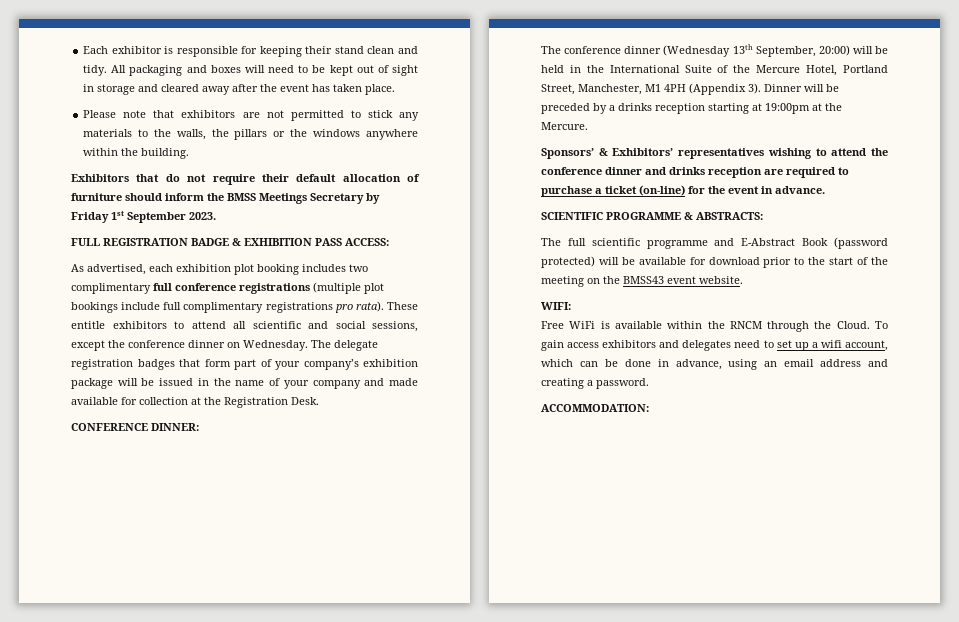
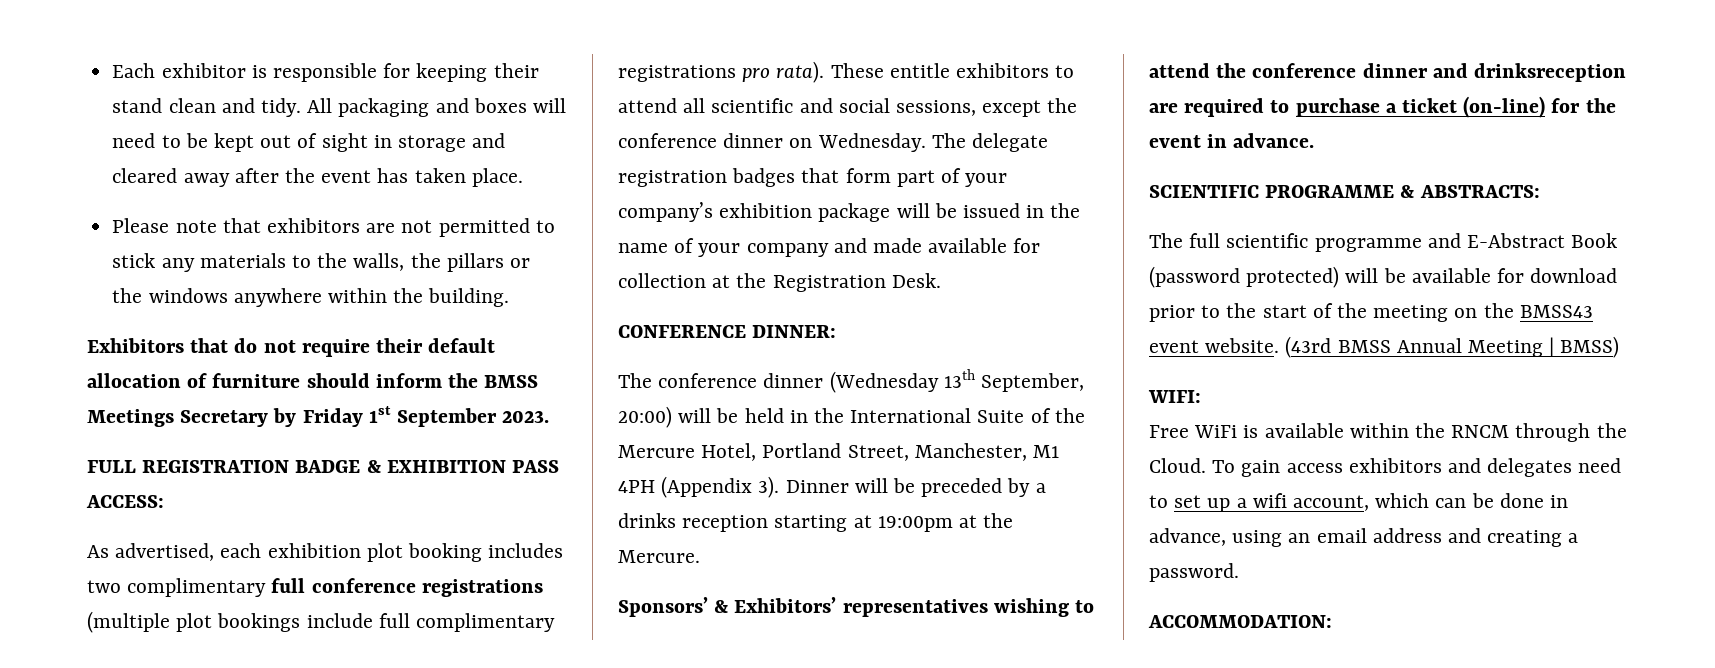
- Sponsors’ & Exhibitors’ representatives wishing to attend the conference dinner and drinks reception are required to purchase a ticket (on-line) for the event in advance.
+ Sponsors’ & Exhibitors’ representatives wishing to attend the conference dinner and drinksreception are required to purchase a ticket (on-line) for the event in advance.
+ (43rd BMSS Annual Meeting | BMSS)

